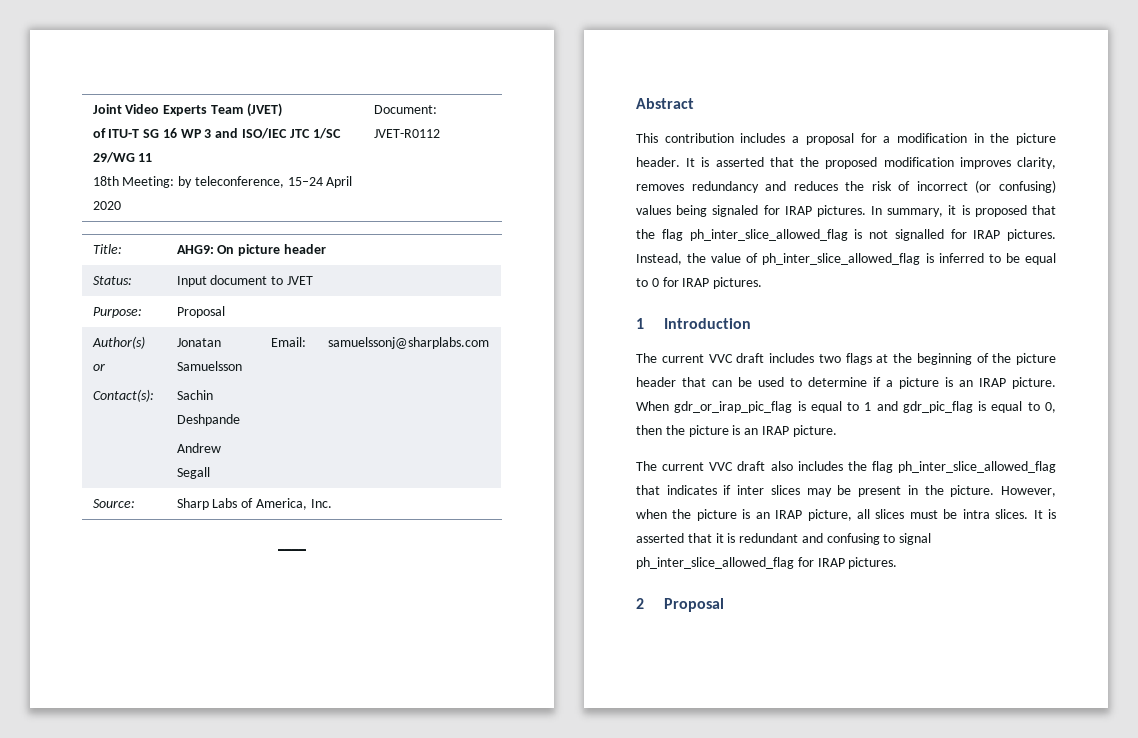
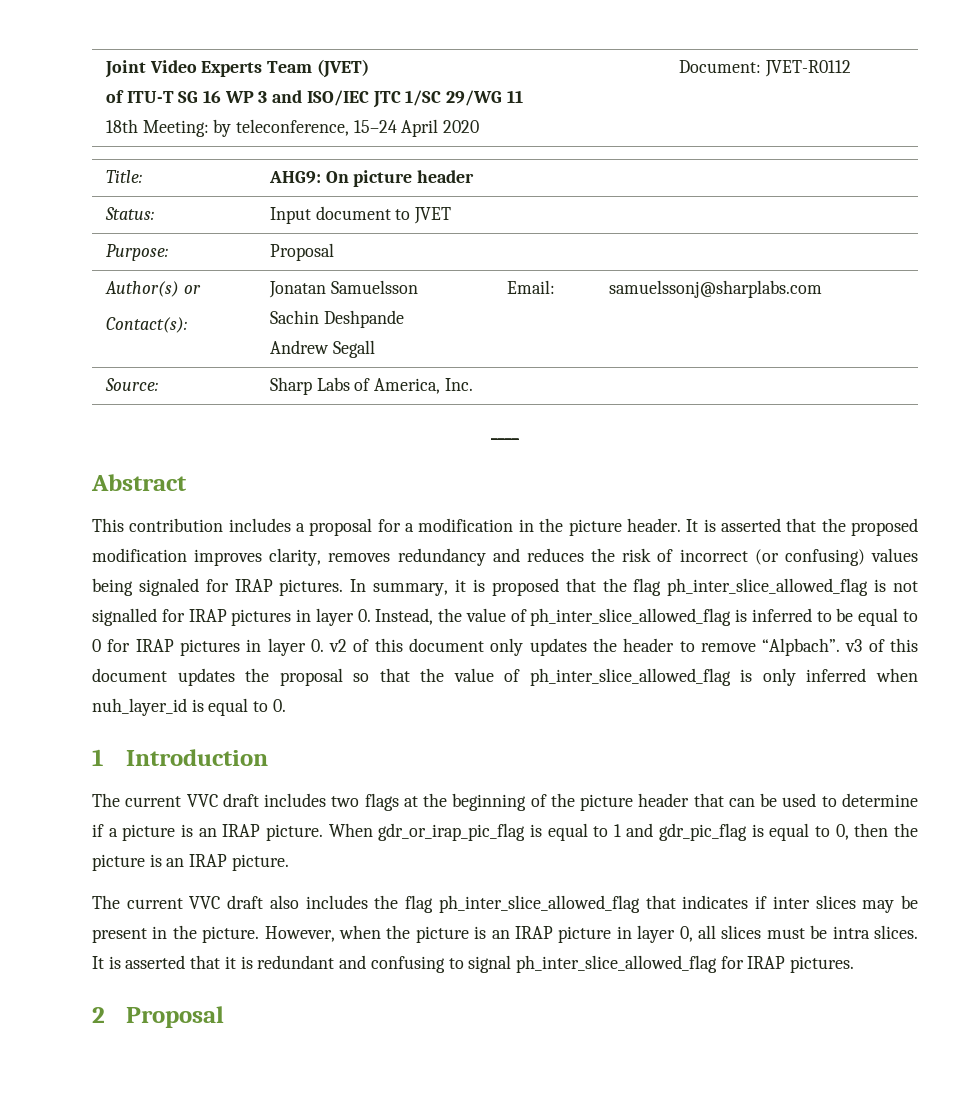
- In summary, it is proposed that the flag ph_inter_slice_allowed_flag is not signalled for IRAP pictures. Instead, the value of ph_inter_slice_allowed_flag is inferred to be equal to 0 for IRAP pictures.
+ In summary, it is proposed that the flag ph_inter_slice_allowed_flag is not signalled for IRAP pictures in layer 0. Instead, the value of ph_inter_slice_allowed_flag is inferred to be equal to 0 for IRAP pictures in layer 0. v2 of this document only updates the header to remove “Alpbach”. v3 of this document updates the proposal so that the value of ph_inter_slice_allowed_flag is only inferred when nuh_layer_id is equal to 0.
- However, when the picture is an IRAP picture, all slices must be intra slices.
+ However, when the picture is an IRAP picture in layer 0, all slices must be intra slices.

